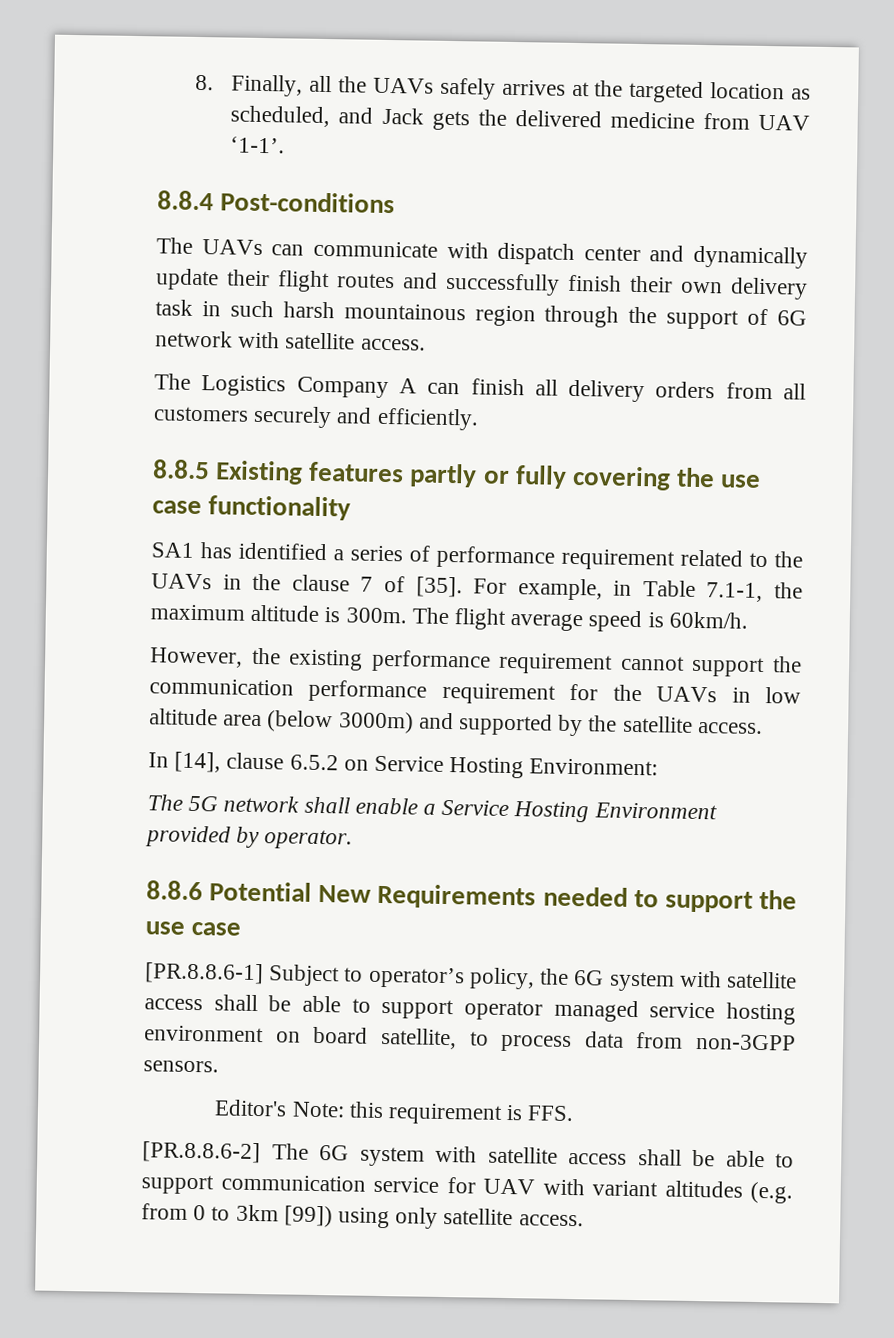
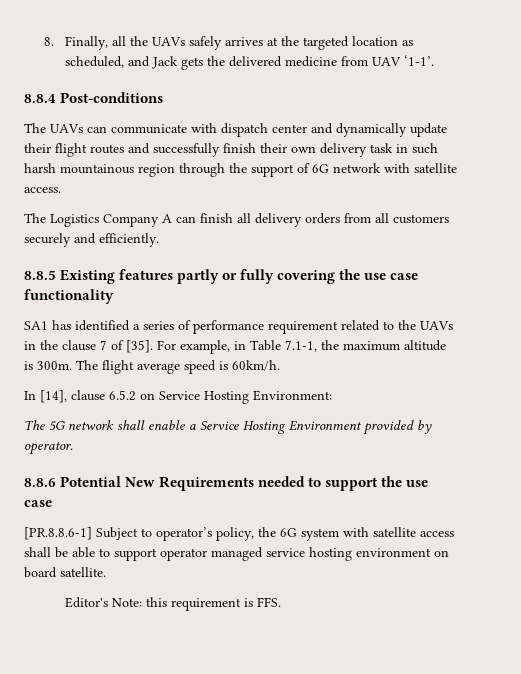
- However, the existing performance requirement cannot support the communication performance requirement for the UAVs in low altitude area (below 3000m) and supported by the satellite access.
- [PR.8.8.6-1] Subject to operator’s policy, the 6G system with satellite access shall be able to support operator managed service hosting environment on board satellite, to process data from non-3GPP sensors.
+ [PR.8.8.6-1] Subject to operator’s policy, the 6G system with satellite access shall be able to support operator managed service hosting environment on board satellite.
- [PR.8.8.6-2] The 6G system with satellite access shall be able to support communication service for UAV with variant altitudes (e.g. from 0 to 3km [99]) using only satellite access.

